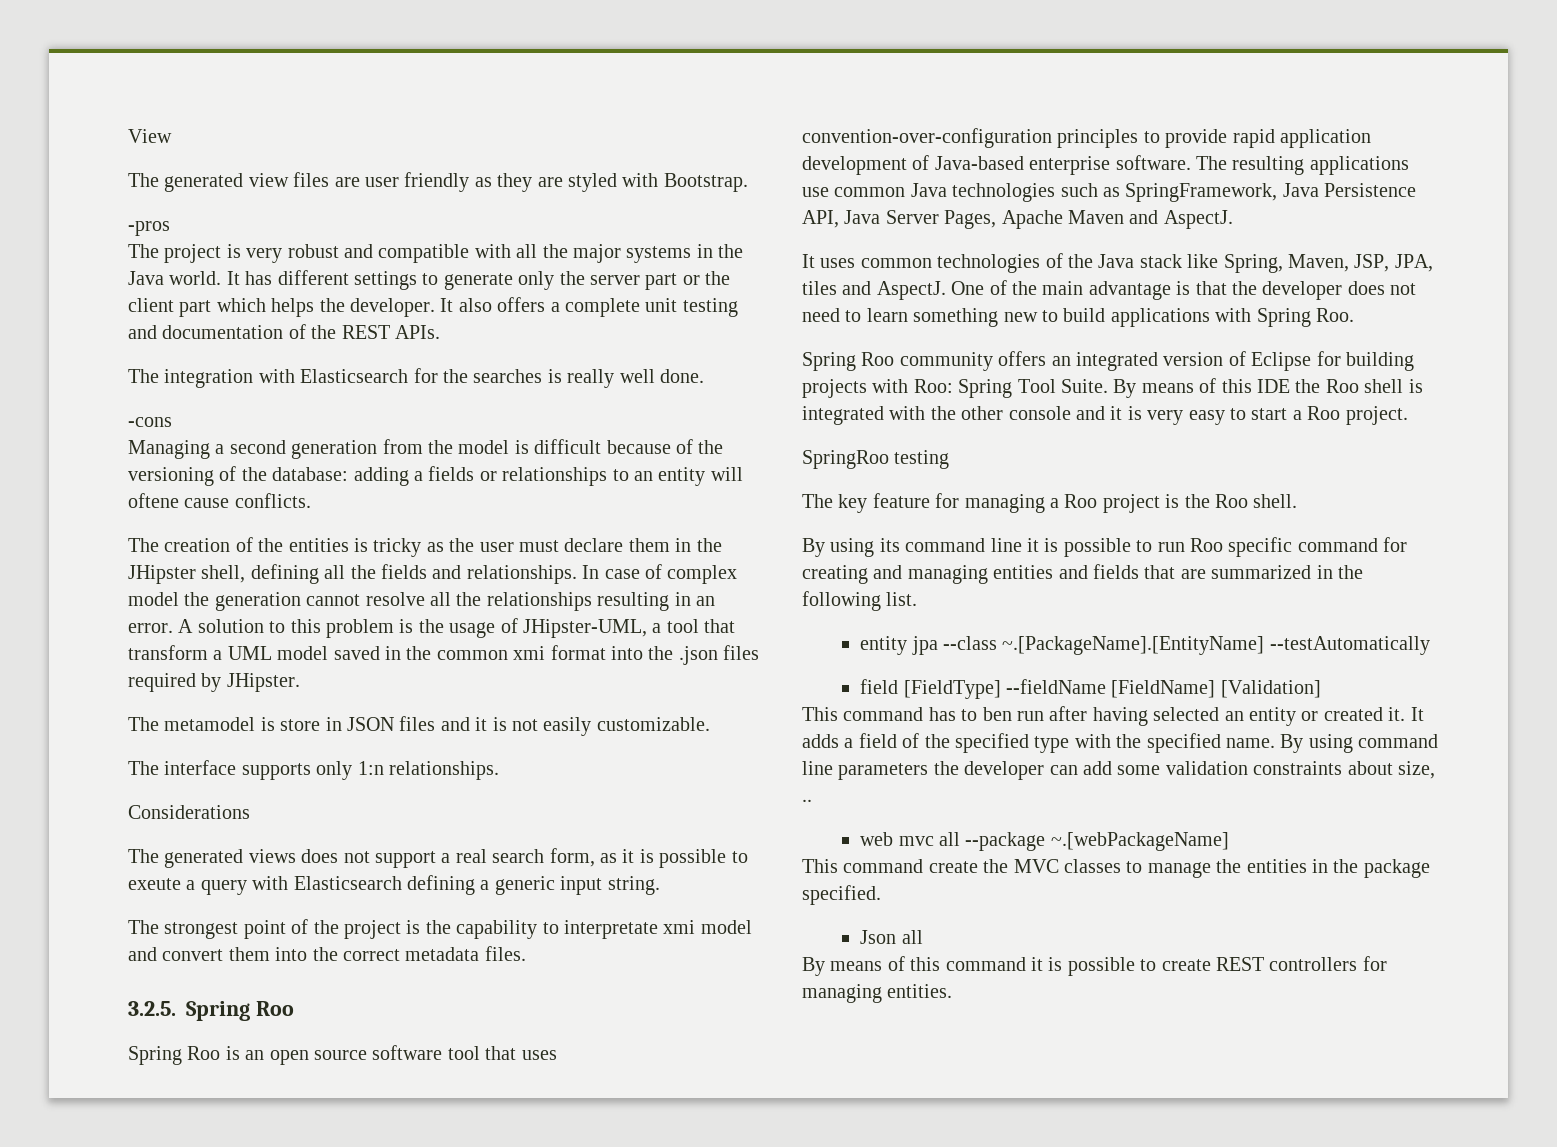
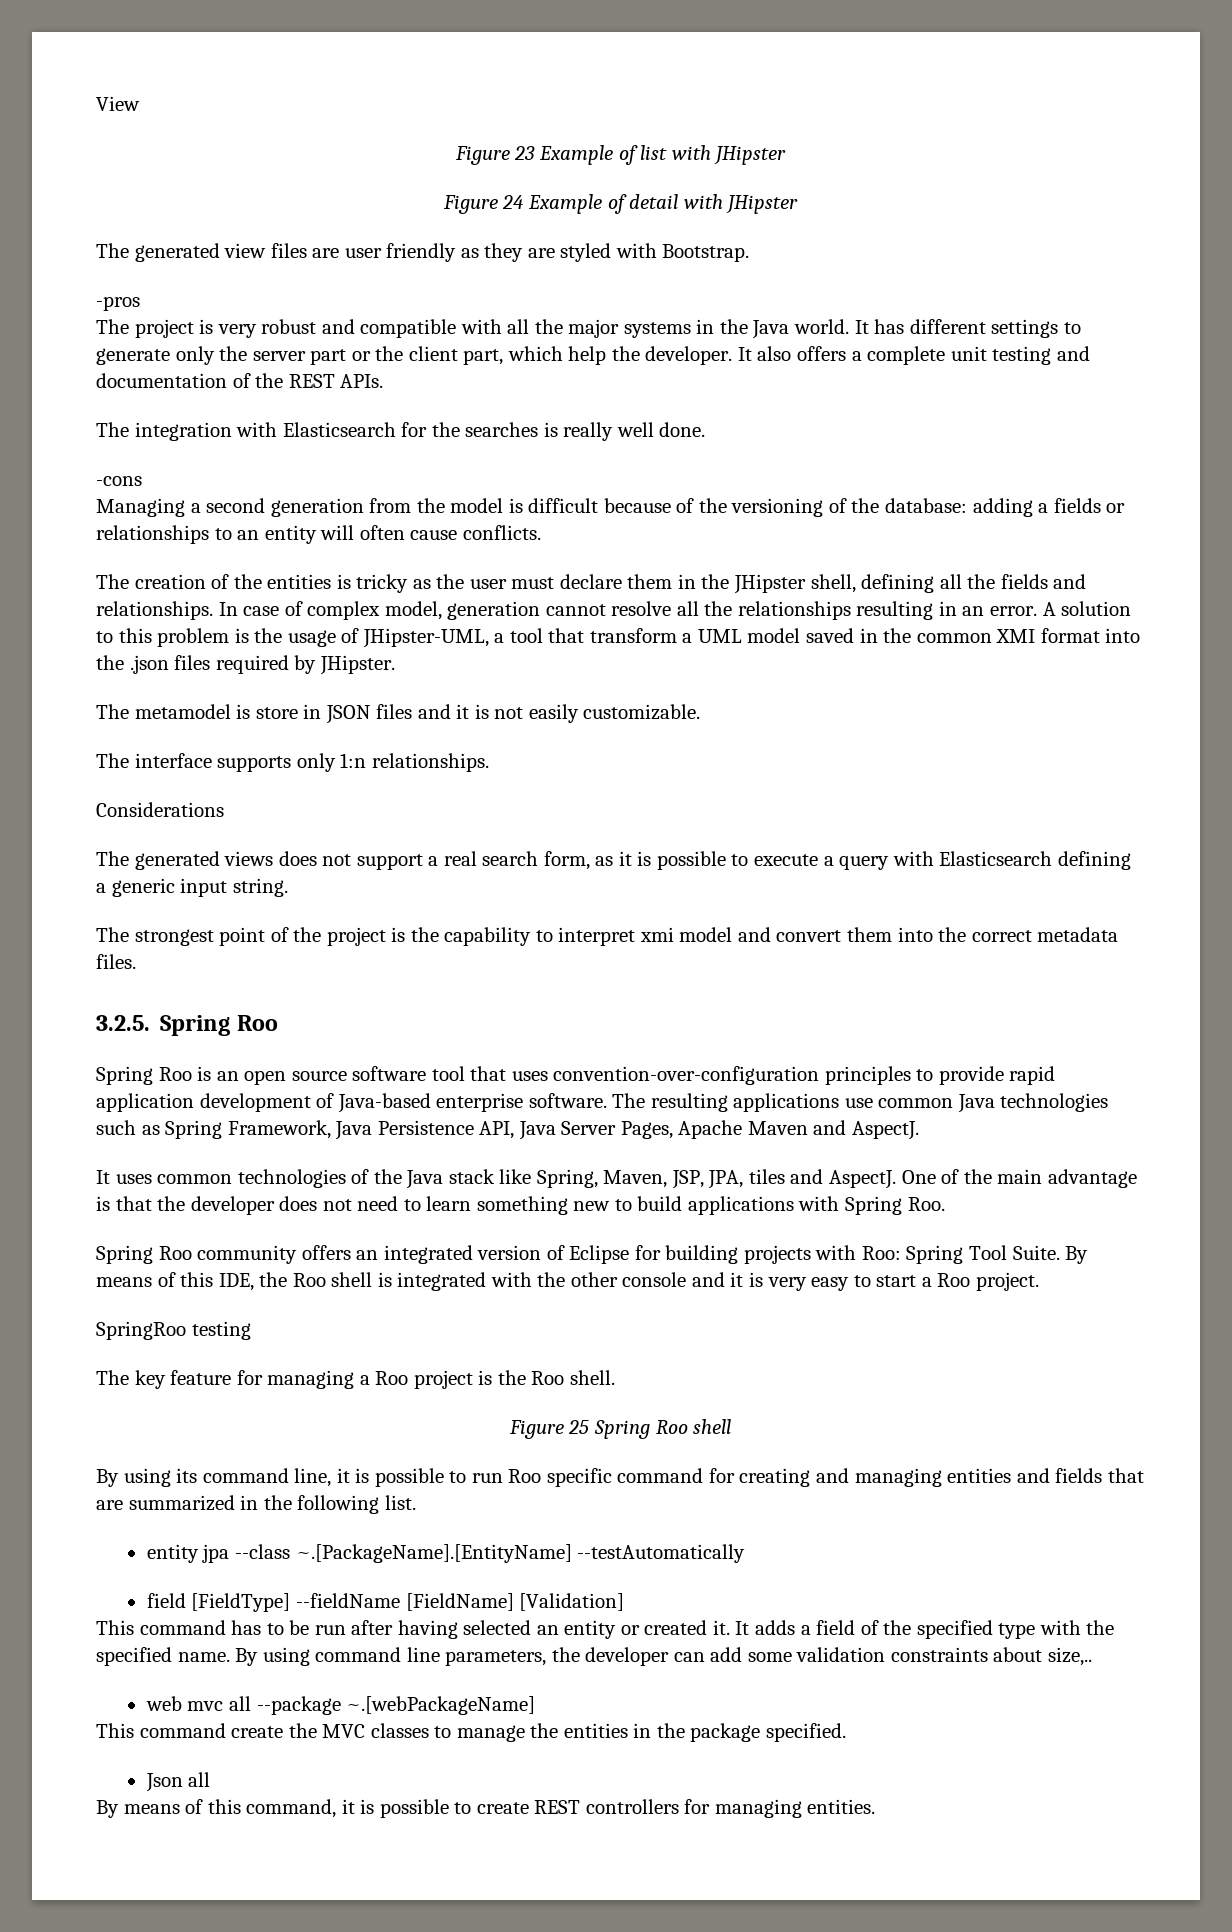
+ Figure 23 Example of list with JHipster
+ Figure 24 Example of detail with JHipster
- It has different settings to generate only the server part or the client part which helps the developer.
+ It has different settings to generate only the server part or the client part, which help the developer.
- Managing a second generation from the model is difficult because of the versioning of the database: adding a fields or relationships to an entity will oftene cause conflicts.
+ Managing a second generation from the model is difficult because of the versioning of the database: adding a fields or relationships to an entity will often cause conflicts.
- In case of complex model the generation cannot resolve all the relationships resulting in an error.
+ In case of complex model, generation cannot resolve all the relationships resulting in an error.
- A solution to this problem is the usage of JHipster-UML, a tool that transform a UML model saved in the common xmi format into the .json files required by JHipster.
+ A solution to this problem is the usage of JHipster-UML, a tool that transform a UML model saved in the common XMI format into the .json files required by JHipster.
- The generated views does not support a real search form, as it is possible to exeute a query with Elasticsearch defining a generic input string.
+ The generated views does not support a real search form, as it is possible to execute a query with Elasticsearch defining a generic input string.
- The strongest point of the project is the capability to interpretate xmi model and convert them into the correct metadata files.
+ The strongest point of the project is the capability to interpret xmi model and convert them into the correct metadata files.
- The resulting applications use common Java technologies such as SpringFramework, Java Persistence API, Java Server Pages, Apache Maven and AspectJ.
+ The resulting applications use common Java technologies such as Spring Framework, Java Persistence API, Java Server Pages, Apache Maven and AspectJ.
- By means of this IDE the Roo shell is integrated with the other console and it is very easy to start a Roo project.
+ By means of this IDE, the Roo shell is integrated with the other console and it is very easy to start a Roo project.
+ Figure 25 Spring Roo shell
- By using its command line it is possible to run Roo specific command for creating and managing entities and fields that are summarized in the following list.
+ By using its command line, it is possible to run Roo specific command for creating and managing entities and fields that are summarized in the following list.
- This command has to ben run after having selected an entity or created it.
+ This command has to be run after having selected an entity or created it.
- By using command line parameters the developer can add some validation constraints about size, ..
+ By using command line parameters, the developer can add some validation constraints about size,..
- By means of this command it is possible to create REST controllers for managing entities.
+ By means of this command, it is possible to create REST controllers for managing entities.

